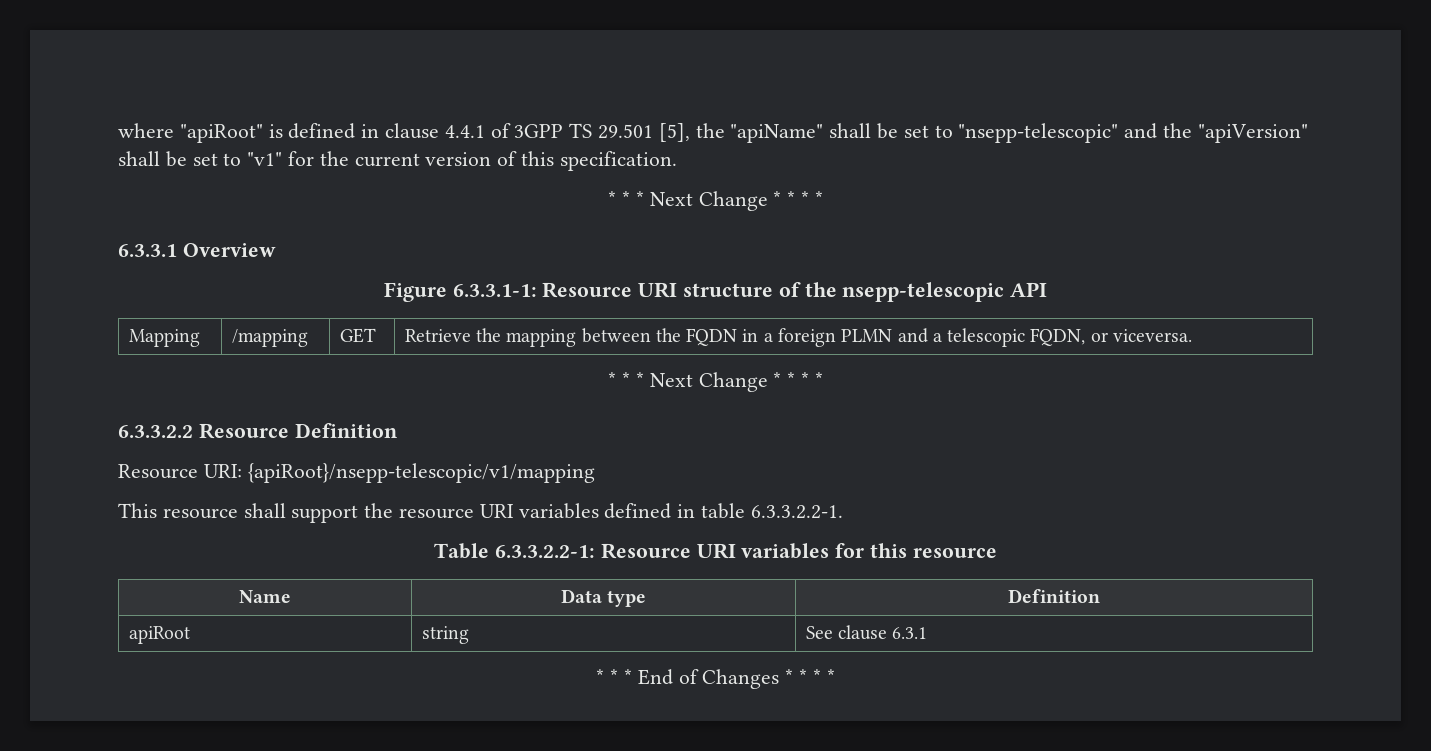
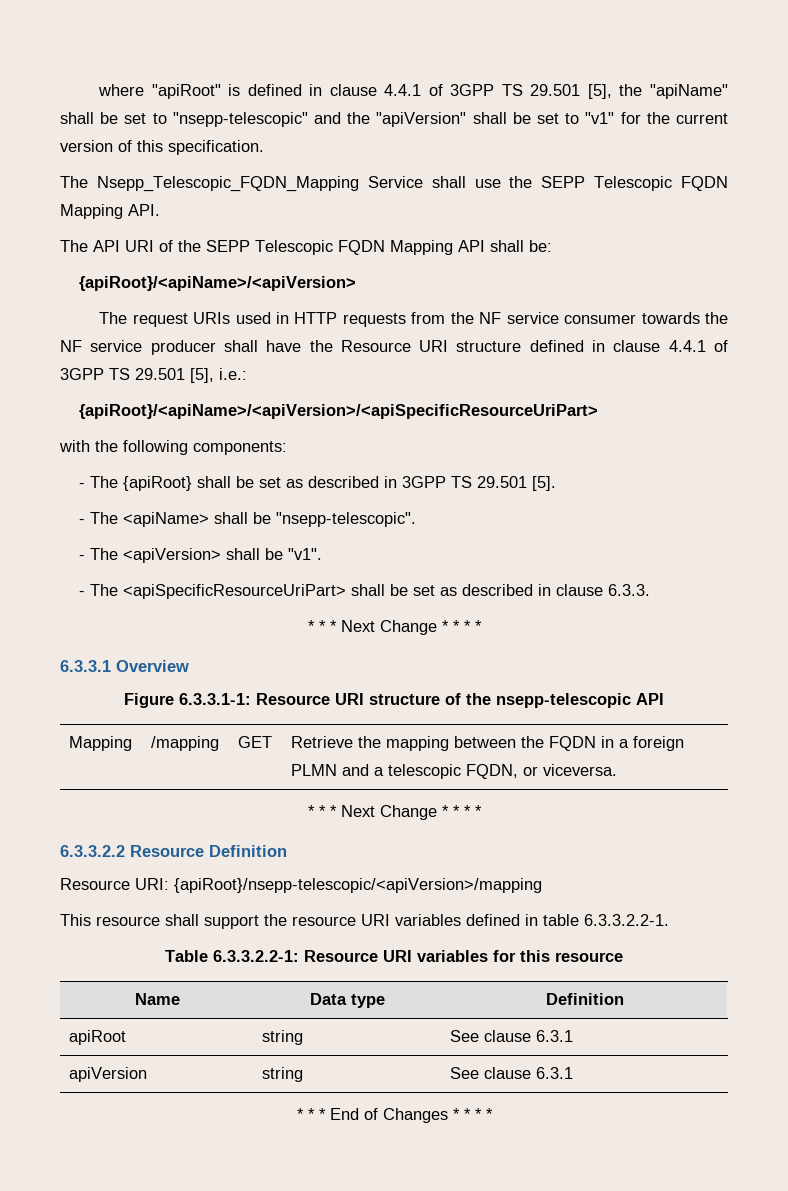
+ The Nsepp_Telescopic_FQDN_Mapping Service shall use the SEPP Telescopic FQDN Mapping API.
+ The API URI of the SEPP Telescopic FQDN Mapping API shall be:
+ {apiRoot}/<apiName>/<apiVersion>
+ The request URIs used in HTTP requests from the NF service consumer towards the NF service producer shall have the Resource URI structure defined in clause 4.4.1 of 3GPP TS 29.501 [5], i.e.:
+ {apiRoot}/<apiName>/<apiVersion>/<apiSpecificResourceUriPart>
+ with the following components:
+ - The {apiRoot} shall be set as described in 3GPP TS 29.501 [5].
+ - The <apiName> shall be "nsepp-telescopic".
+ - The <apiVersion> shall be "v1".
+ - The <apiSpecificResourceUriPart> shall be set as described in clause 6.3.3.
- Resource URI: {apiRoot}/nsepp-telescopic/v1/mapping
+ Resource URI: {apiRoot}/nsepp-telescopic/<apiVersion>/mapping
+ apiVersion | string | See clause 6.3.1

